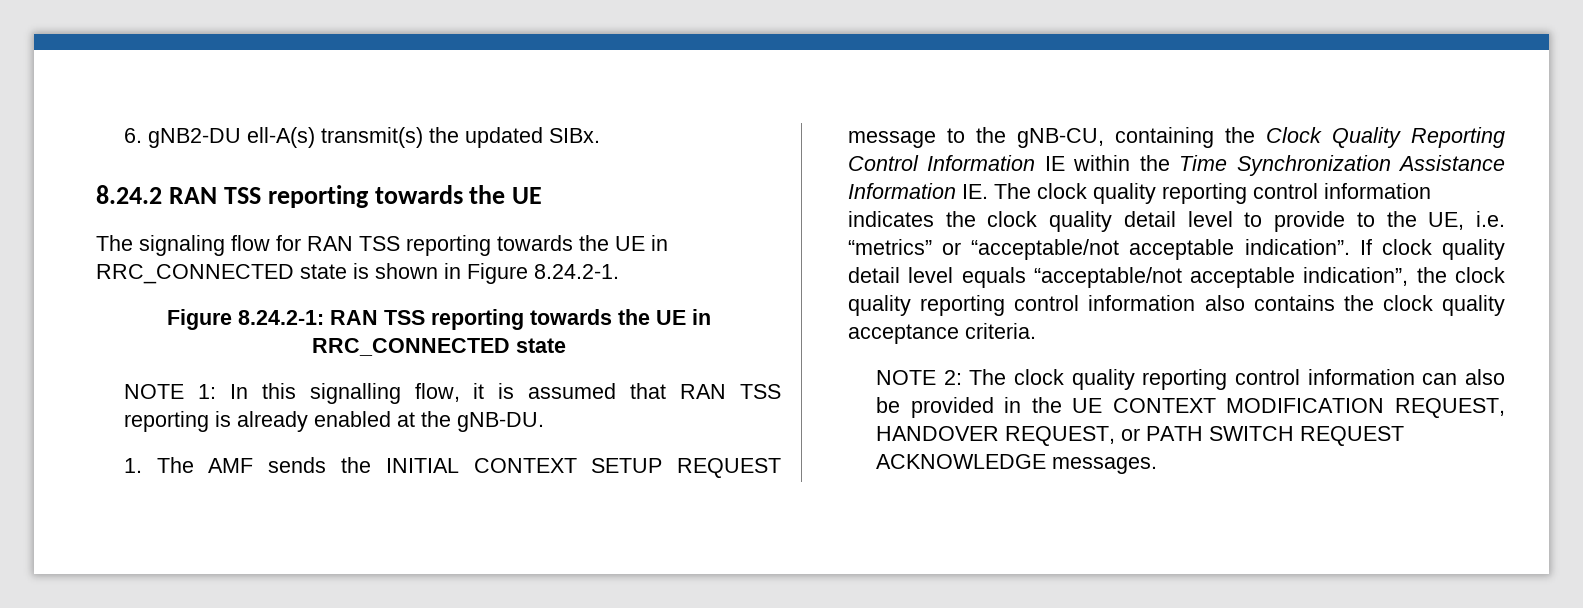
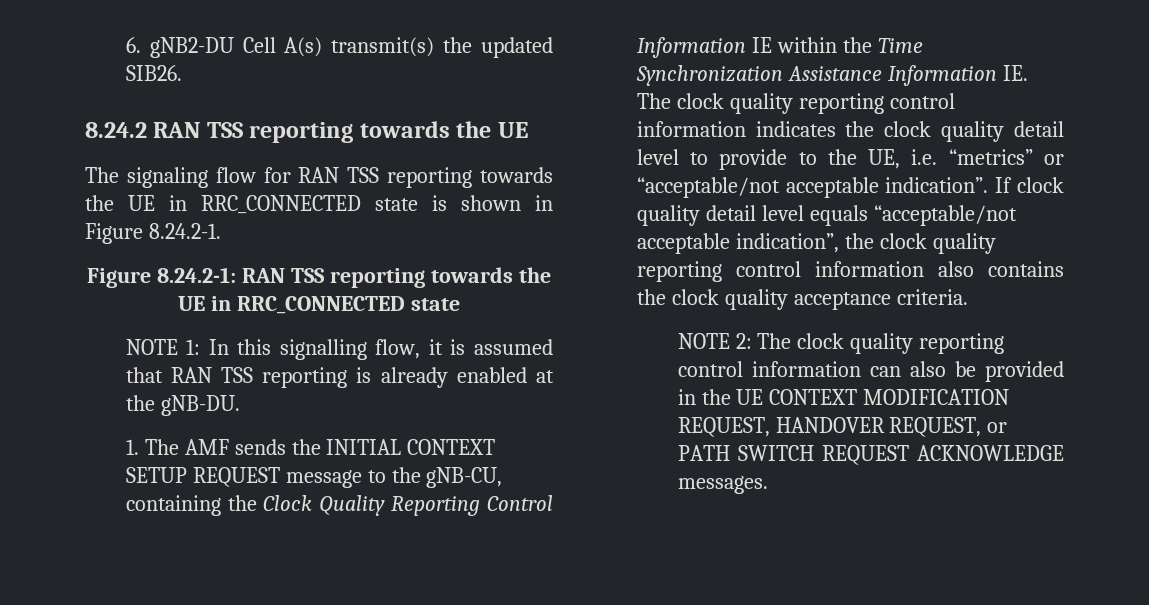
- 6. gNB2-DU ell-A(s) transmit(s) the updated SIBx.
+ 6. gNB2-DU Cell A(s) transmit(s) the updated SIB26.

